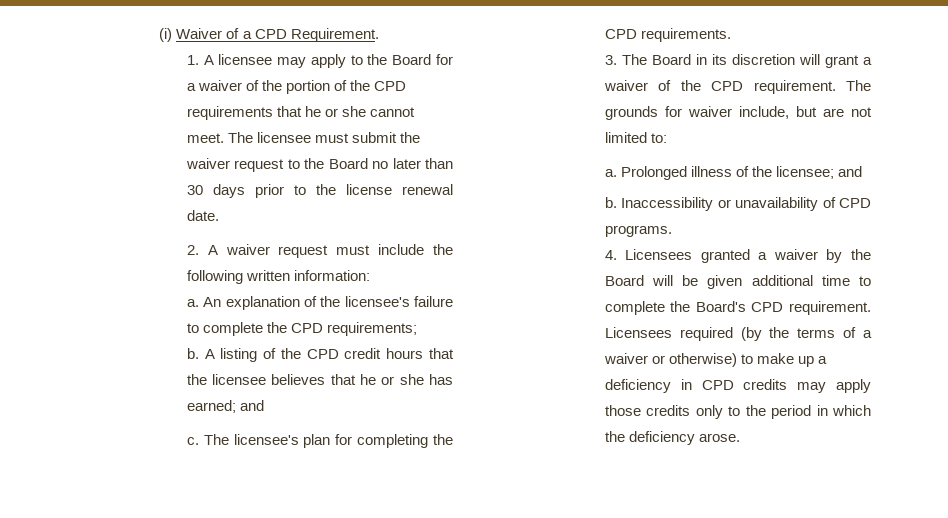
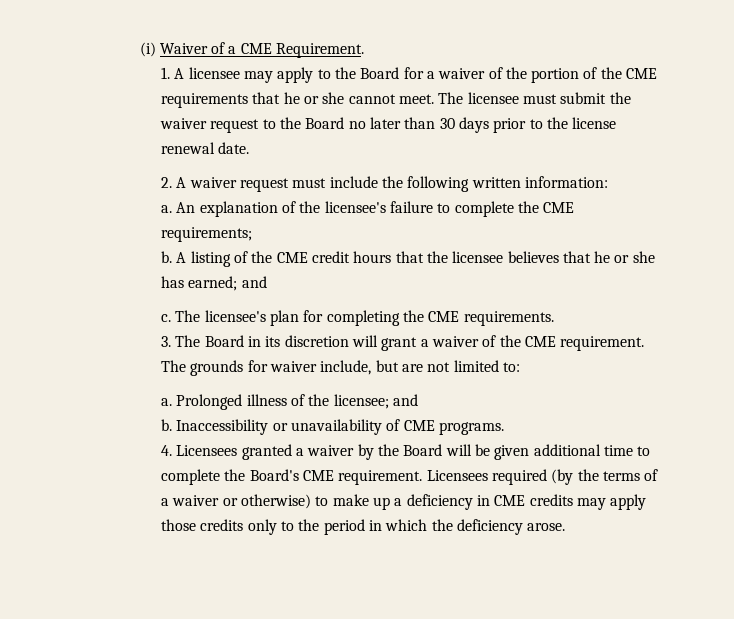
- (i) Waiver of a CPD Requirement.
+ (i) Waiver of a CME Requirement.
- 1. A licensee may apply to the Board for a waiver of the portion of the CPD requirements that he or she cannot meet.
+ 1. A licensee may apply to the Board for a waiver of the portion of the CME requirements that he or she cannot meet.
- An explanation of the licensee's failure to complete the CPD requirements;
+ An explanation of the licensee's failure to complete the CME requirements;
- A listing of the CPD credit hours that the licensee believes that he or she has earned; and
+ A listing of the CME credit hours that the licensee believes that he or she has earned; and
- The licensee's plan for completing the CPD requirements.
+ The licensee's plan for completing the CME requirements.
- 3. The Board in its discretion will grant a waiver of the CPD requirement.
+ 3. The Board in its discretion will grant a waiver of the CME requirement.
- Inaccessibility or unavailability of CPD programs.
+ Inaccessibility or unavailability of CME programs.
- 4. Licensees granted a waiver by the Board will be given additional time to complete the Board's CPD requirement.
+ 4. Licensees granted a waiver by the Board will be given additional time to complete the Board's CME requirement.
- Licensees required (by the terms of a waiver or otherwise) to make up a deficiency in CPD credits may apply those credits only to the period in which the deficiency arose.
+ Licensees required (by the terms of a waiver or otherwise) to make up a deficiency in CME credits may apply those credits only to the period in which the deficiency arose.

